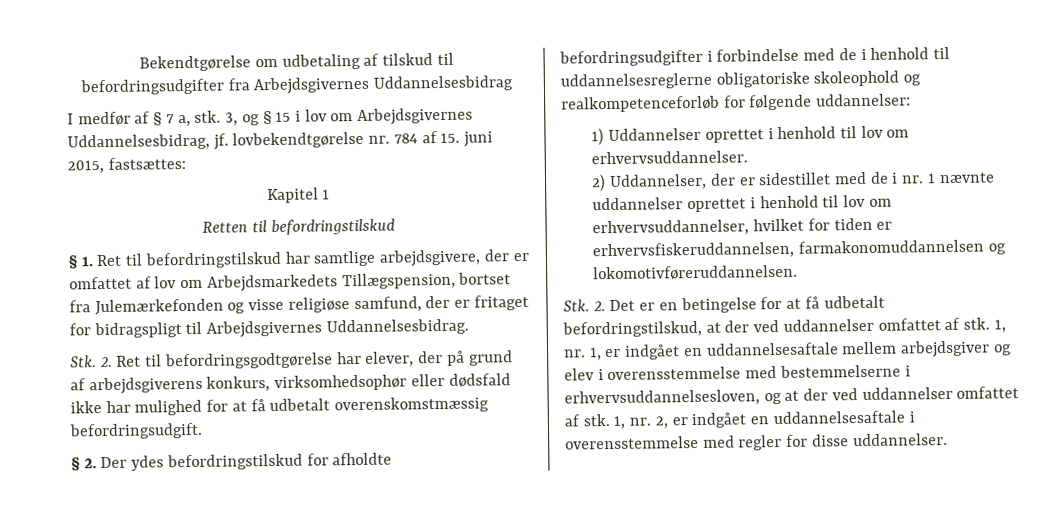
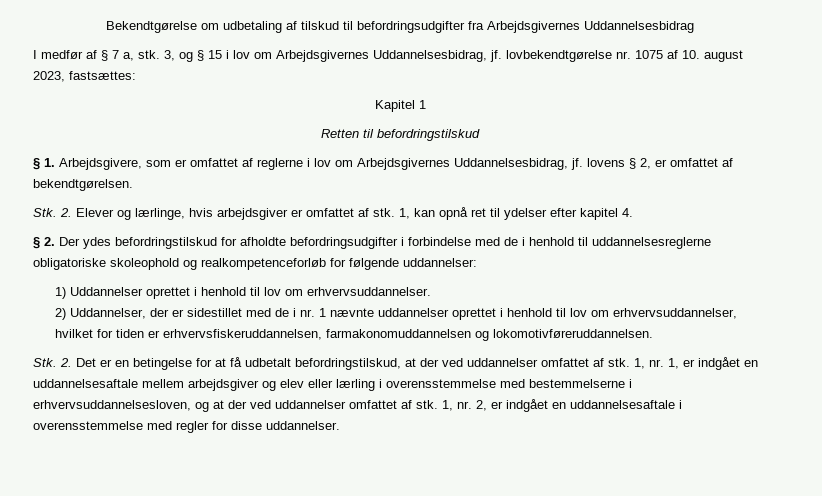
- 3, og § 15 i lov om Arbejdsgivernes Uddannelsesbidrag, jf. lovbekendtgørelse nr. 784 af 15. juni 2015, fastsættes:
+ 3, og § 15 i lov om Arbejdsgivernes Uddannelsesbidrag, jf. lovbekendtgørelse nr. 1075 af 10. august 2023, fastsættes:
- § 1. Ret til befordringstilskud har samtlige arbejdsgivere, der er omfattet af lov om Arbejdsmarkedets Tillægspension, bortset fra Julemærkefonden og visse religiøse samfund, der er fritaget for bidragspligt til Arbejdsgivernes Uddannelsesbidrag.
- Stk. 2. Ret til befordringsgodtgørelse har elever, der på grund af arbejdsgiverens konkurs, virksomhedsophør eller dødsfald ikke har mulighed for at få udbetalt overenskomstmæssig befordringsudgift.
+ § 1. Arbejdsgivere, som er omfattet af reglerne i lov om Arbejdsgivernes Uddannelsesbidrag, jf. lovens § 2, er omfattet af bekendtgørelsen.
+ Stk. 2. Elever og lærlinge, hvis arbejdsgiver er omfattet af stk. 1, kan opnå ret til ydelser efter kapitel 4.
- 1, nr. 1, er indgået en uddannelsesaftale mellem arbejdsgiver og elev i overensstemmelse med bestemmelserne i erhvervsuddannelsesloven, og at der ved uddannelser omfattet af stk.
+ 1, nr. 1, er indgået en uddannelsesaftale mellem arbejdsgiver og elev eller lærling i overensstemmelse med bestemmelserne i erhvervsuddannelsesloven, og at der ved uddannelser omfattet af stk.

